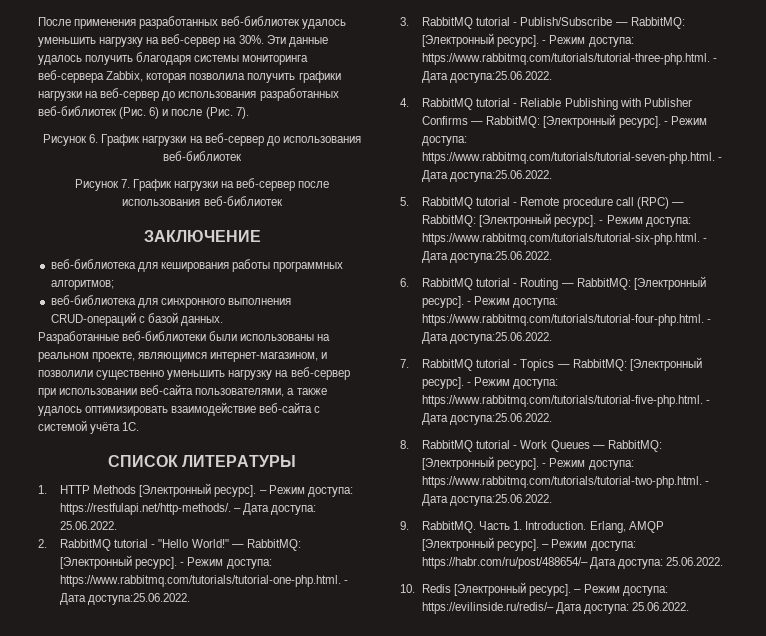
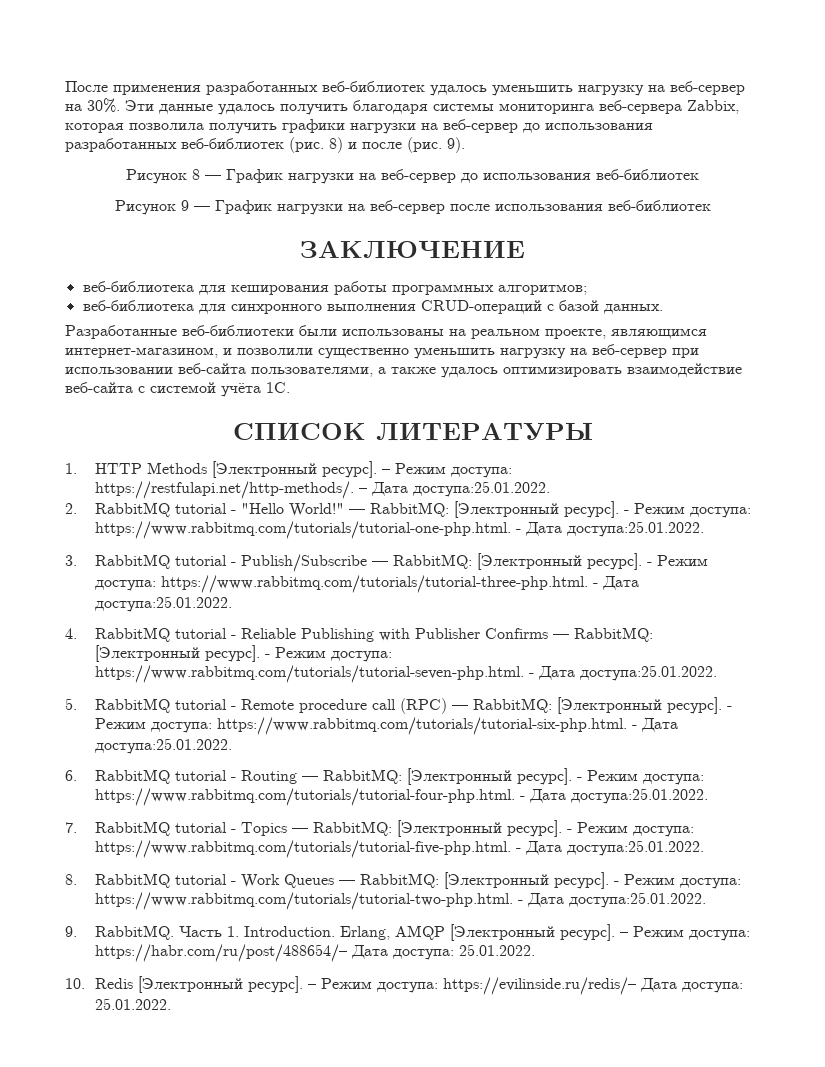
- Эти данные удалось получить благодаря системы мониторинга веб-сервера Zabbix, которая позволила получить графики нагрузки на веб-сервер до использования разработанных веб-библиотек (Рис. 6) и после (Рис. 7).
- Рисунок 6. График нагрузки на веб-сервер до использования веб-библиотек
+ Эти данные удалось получить благодаря системы мониторинга веб-сервера Zabbix, которая позволила получить графики нагрузки на веб-сервер до использования разработанных веб-библиотек (рис. 8) и после (рис. 9).
+ Рисунок 8 — График нагрузки на веб-сервер до использования веб-библиотек
- Рисунок 7. График нагрузки на веб-сервер после использования веб-библиотек
+ Рисунок 9 — График нагрузки на веб-сервер после использования веб-библиотек
- – Режим доступа: https://restfulapi.net/http-methods/. – Дата доступа: 25.06.2022.
+ – Режим доступа: https://restfulapi.net/http-methods/. – Дата доступа:25.01.2022.
- - Режим доступа: https://www.rabbitmq.com/tutorials/tutorial-one-php.html. - Дата доступа:25.06.2022.
+ - Режим доступа: https://www.rabbitmq.com/tutorials/tutorial-one-php.html. - Дата доступа:25.01.2022.
- - Режим доступа: https://www.rabbitmq.com/tutorials/tutorial-three-php.html. - Дата доступа:25.06.2022.
+ - Режим доступа: https://www.rabbitmq.com/tutorials/tutorial-three-php.html. - Дата доступа:25.01.2022.
- - Режим доступа: https://www.rabbitmq.com/tutorials/tutorial-seven-php.html. - Дата доступа:25.06.2022.
+ - Режим доступа: https://www.rabbitmq.com/tutorials/tutorial-seven-php.html. - Дата доступа:25.01.2022.
- - Режим доступа: https://www.rabbitmq.com/tutorials/tutorial-six-php.html. - Дата доступа:25.06.2022.
+ - Режим доступа: https://www.rabbitmq.com/tutorials/tutorial-six-php.html. - Дата доступа:25.01.2022.
- - Режим доступа: https://www.rabbitmq.com/tutorials/tutorial-four-php.html. - Дата доступа:25.06.2022.
+ - Режим доступа: https://www.rabbitmq.com/tutorials/tutorial-four-php.html. - Дата доступа:25.01.2022.
- - Режим доступа: https://www.rabbitmq.com/tutorials/tutorial-five-php.html. - Дата доступа:25.06.2022.
+ - Режим доступа: https://www.rabbitmq.com/tutorials/tutorial-five-php.html. - Дата доступа:25.01.2022.
- - Режим доступа: https://www.rabbitmq.com/tutorials/tutorial-two-php.html. - Дата доступа:25.06.2022.
+ - Режим доступа: https://www.rabbitmq.com/tutorials/tutorial-two-php.html. - Дата доступа:25.01.2022.
- – Режим доступа: https://habr.com/ru/post/488654/– Дата доступа: 25.06.2022.
+ – Режим доступа: https://habr.com/ru/post/488654/– Дата доступа: 25.01.2022.
- – Режим доступа: https://evilinside.ru/redis/– Дата доступа: 25.06.2022.
+ – Режим доступа: https://evilinside.ru/redis/– Дата доступа: 25.01.2022.

